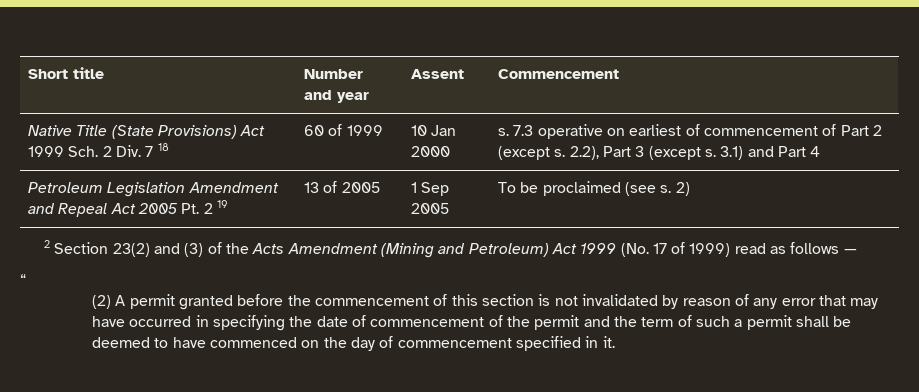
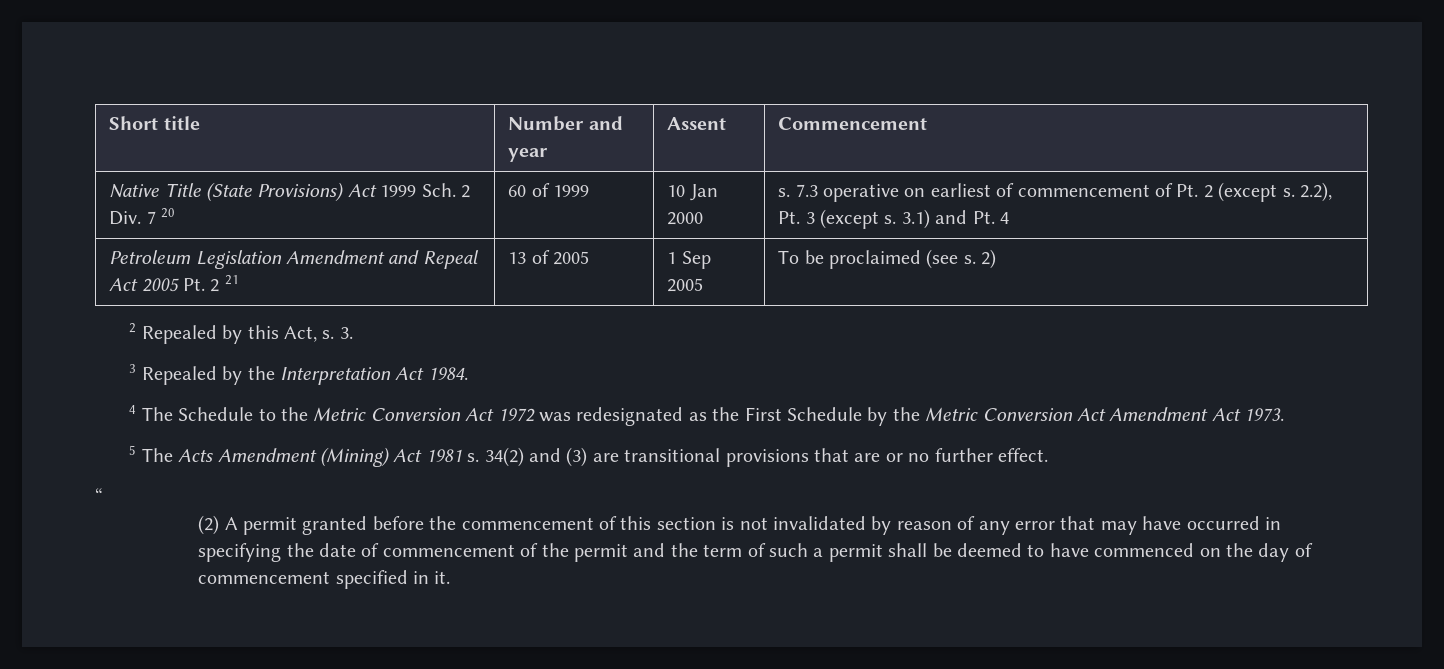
- Native Title (State Provisions) Act 1999 Sch. 2 Div. 7 18 | 60 of 1999 | 10 Jan 2000 | s. 7.3 operative on earliest of commencement of Part 2 (except s. 2.2), Part 3 (except s. 3.1) and Part 4
+ Native Title (State Provisions) Act 1999 Sch. 2 Div. 7 20 | 60 of 1999 | 10 Jan 2000 | s. 7.3 operative on earliest of commencement of Pt. 2 (except s. 2.2), Pt. 3 (except s. 3.1) and Pt. 4
- Petroleum Legislation Amendment and Repeal Act 2005 Pt. 2 19 | 13 of 2005 | 1 Sep 2005 | To be proclaimed (see s. 2)
+ Petroleum Legislation Amendment and Repeal Act 2005 Pt. 2 21 | 13 of 2005 | 1 Sep 2005 | To be proclaimed (see s. 2)
- 2 Section 23(2) and (3) of the Acts Amendment (Mining and Petroleum) Act 1999 (No. 17 of 1999) read as follows —
+ 2 Repealed by this Act, s. 3.
+ 3 Repealed by the Interpretation Act 1984.
+ 4 The Schedule to the Metric Conversion Act 1972 was redesignated as the First Schedule by the Metric Conversion Act Amendment Act 1973.
+ 5 The Acts Amendment (Mining) Act 1981 s. 34(2) and (3) are transitional provisions that are or no further effect.

